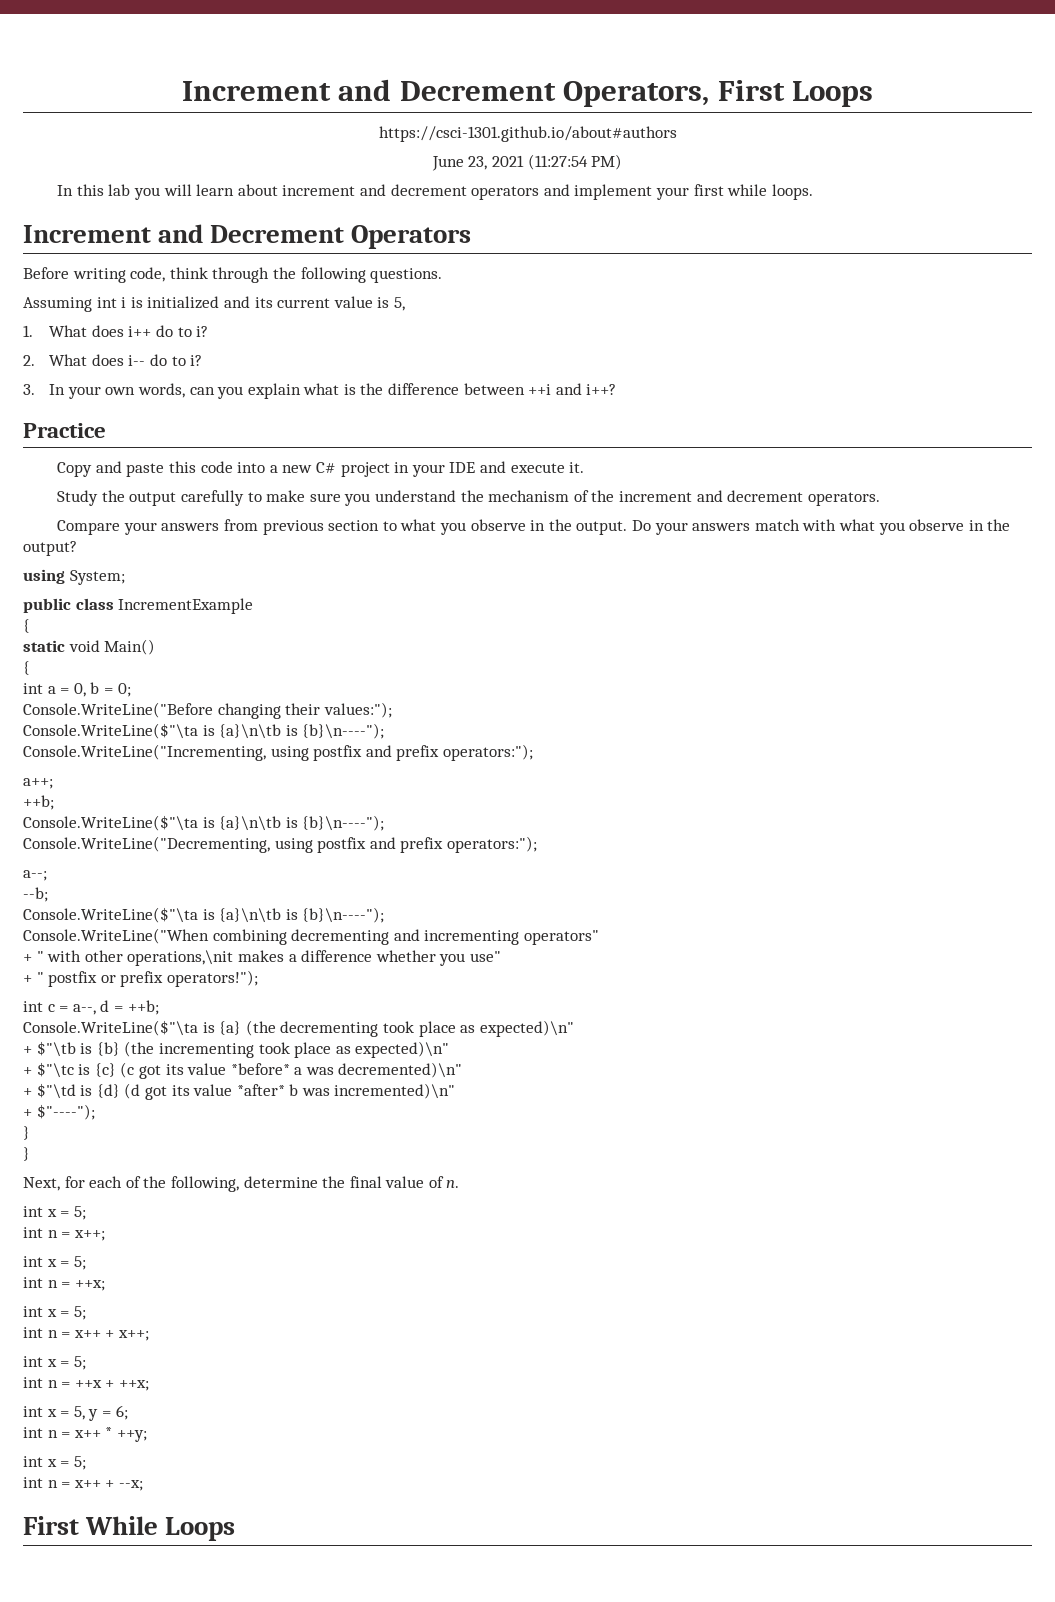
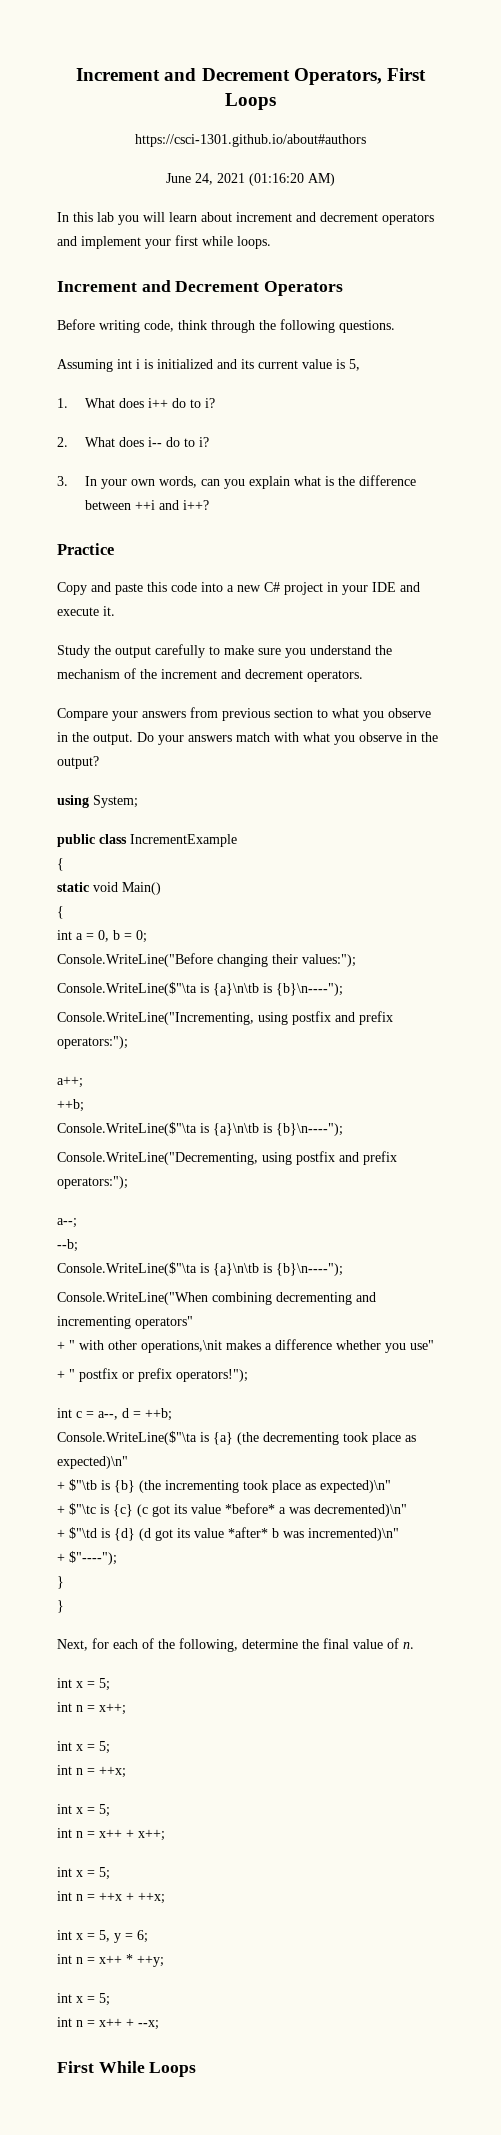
- June 23, 2021 (11:27:54 PM)
+ June 24, 2021 (01:16:20 AM)

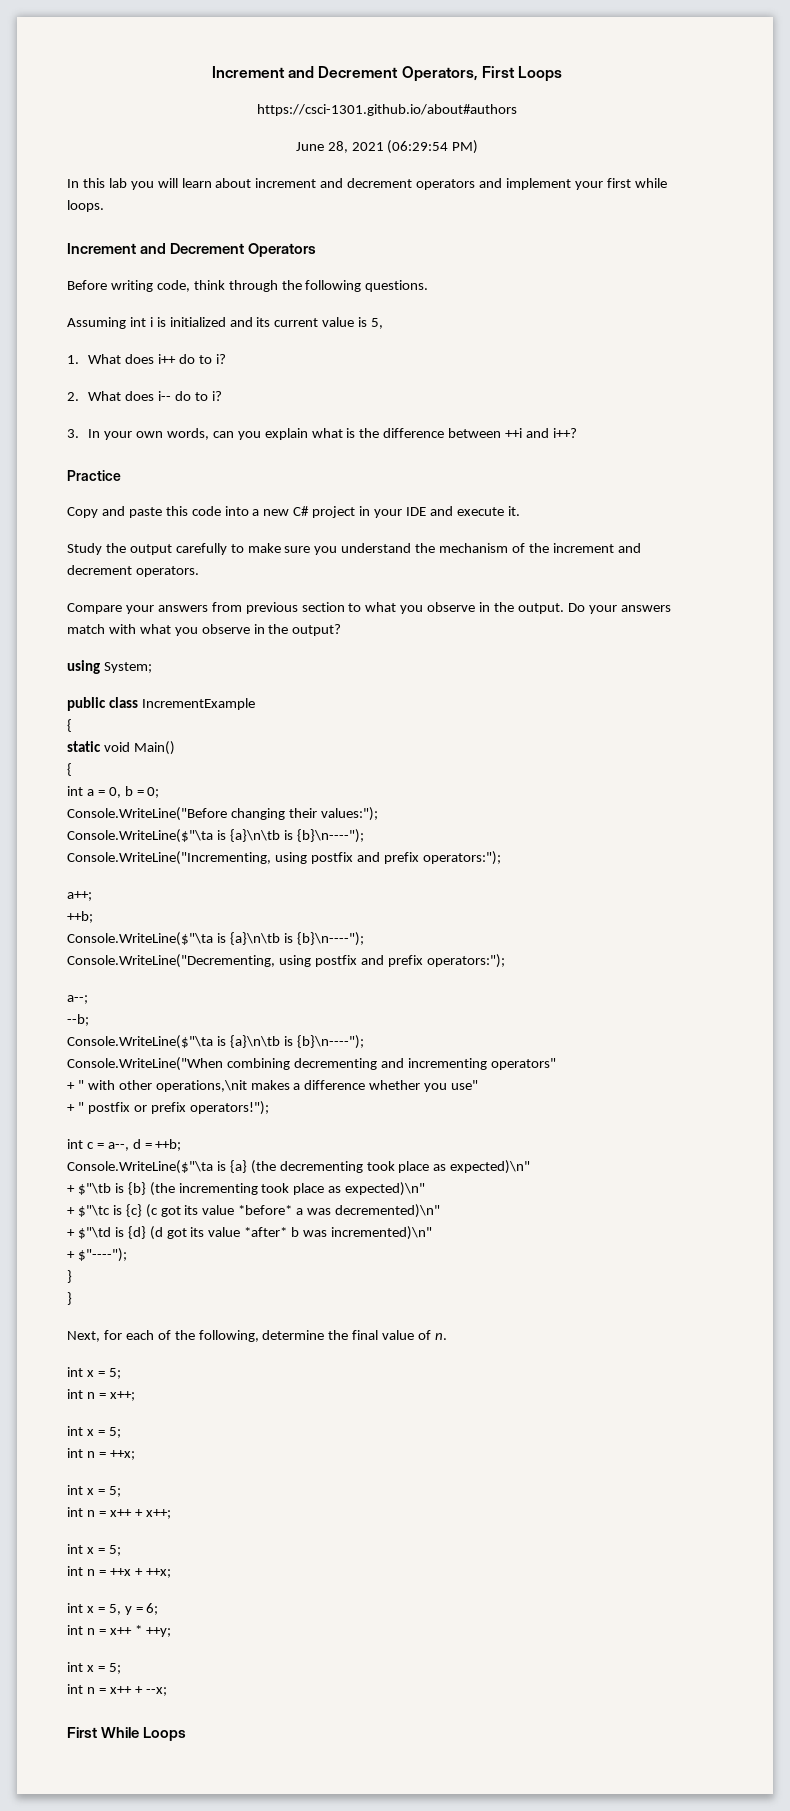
- June 24, 2021 (01:16:20 AM)
+ June 28, 2021 (06:29:54 PM)

